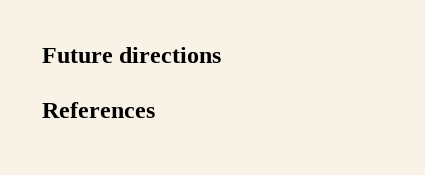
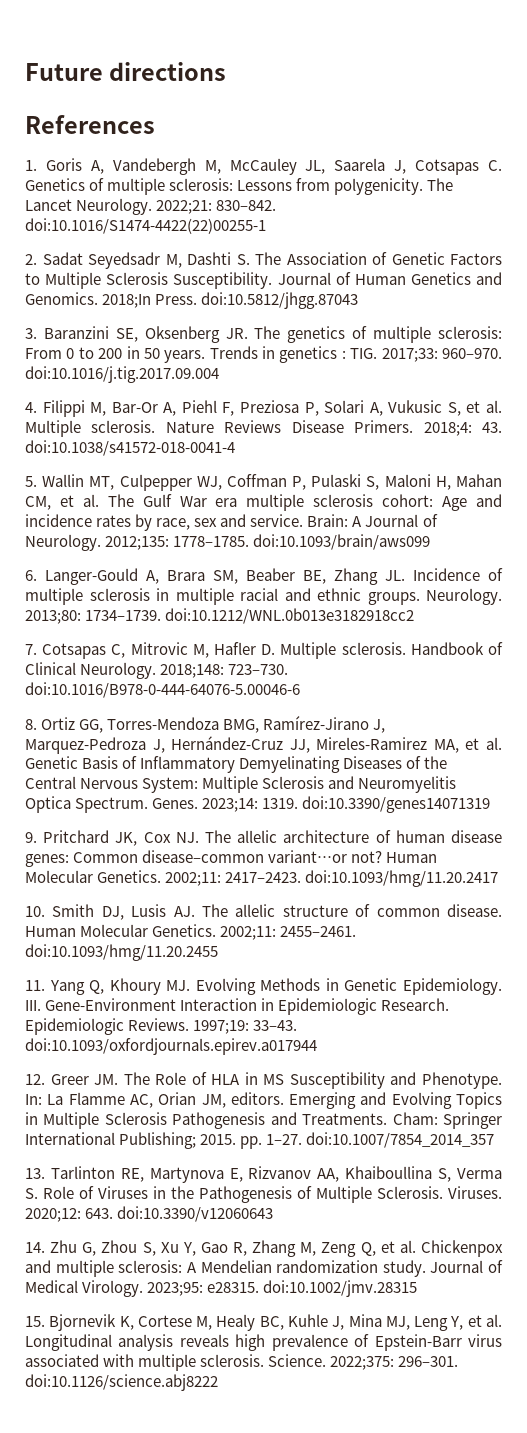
+ 1. Goris A, Vandebergh M, McCauley JL, Saarela J, Cotsapas C. Genetics of multiple sclerosis: Lessons from polygenicity. The Lancet Neurology. 2022;21: 830–842. doi:10.1016/S1474-4422(22)00255-1
+ 2. Sadat Seyedsadr M, Dashti S. The Association of Genetic Factors to Multiple Sclerosis Susceptibility. Journal of Human Genetics and Genomics. 2018;In Press. doi:10.5812/jhgg.87043
+ 3. Baranzini SE, Oksenberg JR. The genetics of multiple sclerosis: From 0 to 200 in 50 years. Trends in genetics : TIG. 2017;33: 960–970. doi:10.1016/j.tig.2017.09.004
+ 4. Filippi M, Bar-Or A, Piehl F, Preziosa P, Solari A, Vukusic S, et al. Multiple sclerosis. Nature Reviews Disease Primers. 2018;4: 43. doi:10.1038/s41572-018-0041-4
+ 5. Wallin MT, Culpepper WJ, Coffman P, Pulaski S, Maloni H, Mahan CM, et al. The Gulf War era multiple sclerosis cohort: Age and incidence rates by race, sex and service. Brain: A Journal of Neurology. 2012;135: 1778–1785. doi:10.1093/brain/aws099
+ 6. Langer-Gould A, Brara SM, Beaber BE, Zhang JL. Incidence of multiple sclerosis in multiple racial and ethnic groups. Neurology. 2013;80: 1734–1739. doi:10.1212/WNL.0b013e3182918cc2
+ 7. Cotsapas C, Mitrovic M, Hafler D. Multiple sclerosis. Handbook of Clinical Neurology. 2018;148: 723–730. doi:10.1016/B978-0-444-64076-5.00046-6
+ 8. Ortiz GG, Torres-Mendoza BMG, Ramírez-Jirano J, Marquez-Pedroza J, Hernández-Cruz JJ, Mireles-Ramirez MA, et al. Genetic Basis of Inflammatory Demyelinating Diseases of the Central Nervous System: Multiple Sclerosis and Neuromyelitis Optica Spectrum. Genes. 2023;14: 1319. doi:10.3390/genes14071319
+ 9. Pritchard JK, Cox NJ. The allelic architecture of human disease genes: Common disease–common variant…or not? Human Molecular Genetics. 2002;11: 2417–2423. doi:10.1093/hmg/11.20.2417
+ 10. Smith DJ, Lusis AJ. The allelic structure of common disease. Human Molecular Genetics. 2002;11: 2455–2461. doi:10.1093/hmg/11.20.2455
+ 11. Yang Q, Khoury MJ. Evolving Methods in Genetic Epidemiology. III. Gene-Environment Interaction in Epidemiologic Research. Epidemiologic Reviews. 1997;19: 33–43. doi:10.1093/oxfordjournals.epirev.a017944
+ 12. Greer JM. The Role of HLA in MS Susceptibility and Phenotype. In: La Flamme AC, Orian JM, editors. Emerging and Evolving Topics in Multiple Sclerosis Pathogenesis and Treatments. Cham: Springer International Publishing; 2015. pp. 1–27. doi:10.1007/7854_2014_357
+ 13. Tarlinton RE, Martynova E, Rizvanov AA, Khaiboullina S, Verma S. Role of Viruses in the Pathogenesis of Multiple Sclerosis. Viruses. 2020;12: 643. doi:10.3390/v12060643
+ 14. Zhu G, Zhou S, Xu Y, Gao R, Zhang M, Zeng Q, et al. Chickenpox and multiple sclerosis: A Mendelian randomization study. Journal of Medical Virology. 2023;95: e28315. doi:10.1002/jmv.28315
+ 15. Bjornevik K, Cortese M, Healy BC, Kuhle J, Mina MJ, Leng Y, et al. Longitudinal analysis reveals high prevalence of Epstein-Barr virus associated with multiple sclerosis. Science. 2022;375: 296–301. doi:10.1126/science.abj8222

